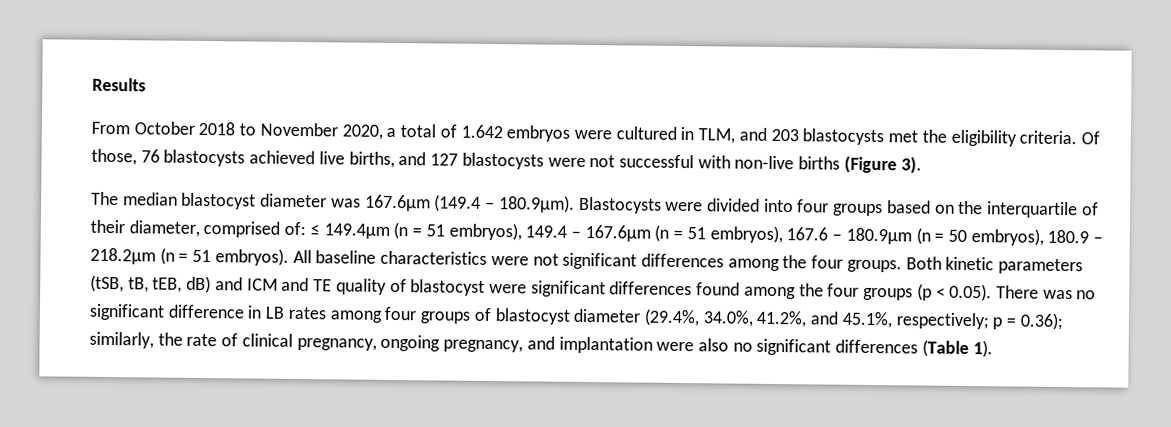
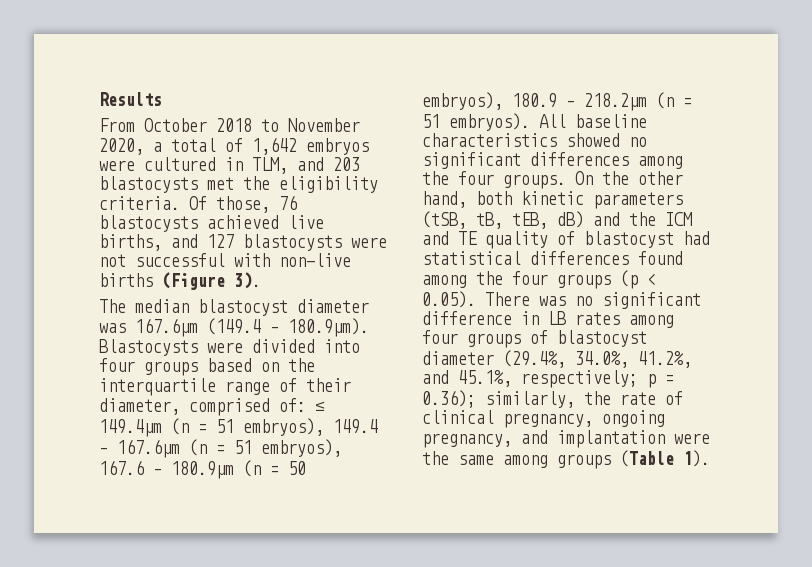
- From October 2018 to November 2020, a total of 1.642 embryos were cultured in TLM, and 203 blastocysts met the eligibility criteria.
+ From October 2018 to November 2020, a total of 1,642 embryos were cultured in TLM, and 203 blastocysts met the eligibility criteria.
- The median blastocyst diameter was 167.6µm (149.4 – 180.9µm). Blastocysts were divided into four groups based on the interquartile of their diameter, comprised of: ≤ 149.4µm (n = 51 embryos), 149.4 – 167.6µm (n = 51 embryos), 167.6 – 180.9µm (n = 50 embryos), 180.9 – 218.2µm (n = 51 embryos).
+ The median blastocyst diameter was 167.6µm (149.4 – 180.9µm). Blastocysts were divided into four groups based on the interquartile range of their diameter, comprised of: ≤ 149.4µm (n = 51 embryos), 149.4 – 167.6µm (n = 51 embryos), 167.6 – 180.9µm (n = 50 embryos), 180.9 – 218.2µm (n = 51 embryos).
- All baseline characteristics were not significant differences among the four groups.
+ All baseline characteristics showed no significant differences among the four groups.
- Both kinetic parameters (tSB, tB, tEB, dB) and ICM and TE quality of blastocyst were significant differences found among the four groups (p < 0.05). There was no significant difference in LB rates among four groups of blastocyst diameter (29.4%, 34.0%, 41.2%, and 45.1%, respectively; p = 0.36); similarly, the rate of clinical pregnancy, ongoing pregnancy, and implantation were also no significant differences (Table 1).
+ On the other hand, both kinetic parameters (tSB, tB, tEB, dB) and the ICM and TE quality of blastocyst had statistical differences found among the four groups (p < 0.05). There was no significant difference in LB rates among four groups of blastocyst diameter (29.4%, 34.0%, 41.2%, and 45.1%, respectively; p = 0.36); similarly, the rate of clinical pregnancy, ongoing pregnancy, and implantation were the same among groups (Table 1).

